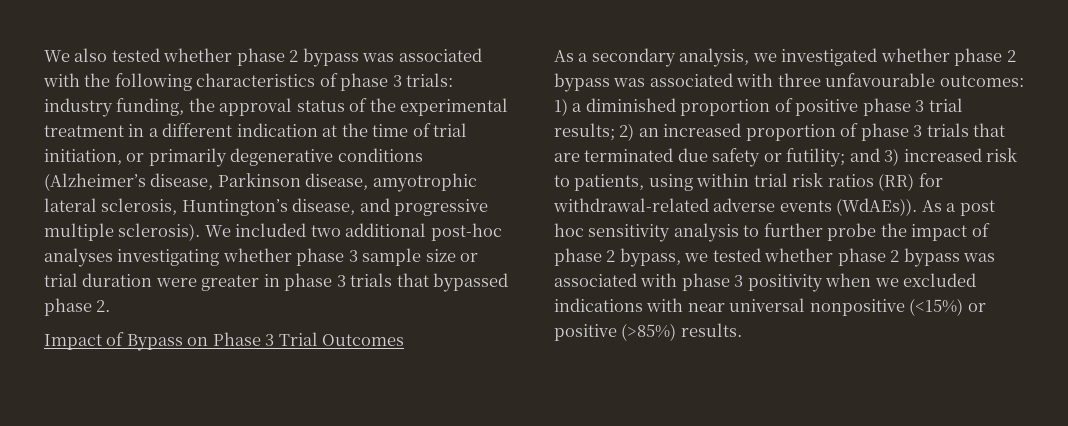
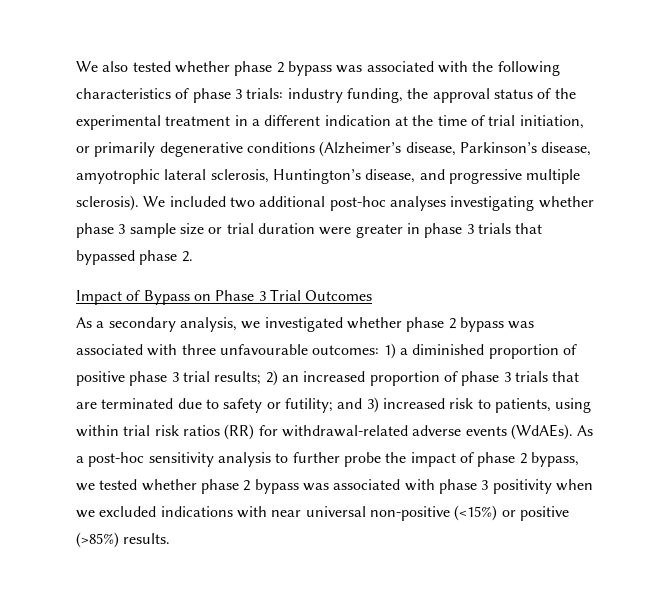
- We also tested whether phase 2 bypass was associated with the following characteristics of phase 3 trials: industry funding, the approval status of the experimental treatment in a different indication at the time of trial initiation, or primarily degenerative conditions (Alzheimer’s disease, Parkinson disease, amyotrophic lateral sclerosis, Huntington’s disease, and progressive multiple sclerosis).
+ We also tested whether phase 2 bypass was associated with the following characteristics of phase 3 trials: industry funding, the approval status of the experimental treatment in a different indication at the time of trial initiation, or primarily degenerative conditions (Alzheimer’s disease, Parkinson’s disease, amyotrophic lateral sclerosis, Huntington’s disease, and progressive multiple sclerosis).
- 2) an increased proportion of phase 3 trials that are terminated due safety or futility;
+ 2) an increased proportion of phase 3 trials that are terminated due to safety or futility;
- and 3) increased risk to patients, using within trial risk ratios (RR) for withdrawal-related adverse events (WdAEs)). As a post hoc sensitivity analysis to further probe the impact of phase 2 bypass, we tested whether phase 2 bypass was associated with phase 3 positivity when we excluded indications with near universal nonpositive (<15%) or positive (>85%) results.
+ and 3) increased risk to patients, using within trial risk ratios (RR) for withdrawal-related adverse events (WdAEs). As a post-hoc sensitivity analysis to further probe the impact of phase 2 bypass, we tested whether phase 2 bypass was associated with phase 3 positivity when we excluded indications with near universal non-positive (<15%) or positive (>85%) results.

